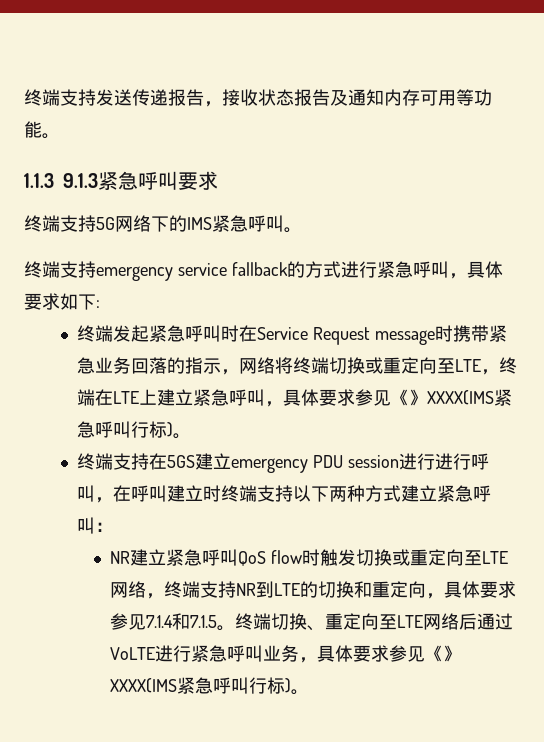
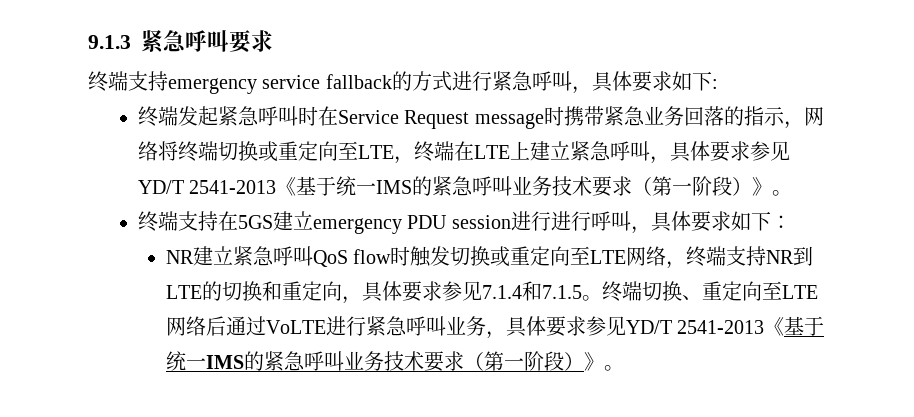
- 终端支持发送传递报告，接收状态报告及通知内存可用等功能。
- 1.1.3 9.1.3紧急呼叫要求
- 终端支持5G网络下的IMS紧急呼叫。
+ 9.1.3紧急呼叫要求
- 终端发起紧急呼叫时在Service Request message时携带紧急业务回落的指示，网络将终端切换或重定向至LTE，终端在LTE上建立紧急呼叫，具体要求参见《》XXXX(IMS紧急呼叫行标)。
+ 终端发起紧急呼叫时在Service Request message时携带紧急业务回落的指示，网络将终端切换或重定向至LTE，终端在LTE上建立紧急呼叫，具体要求参见YD/T 2541-2013《基于统一IMS的紧急呼叫业务技术要求（第一阶段）》。
- 终端支持在5GS建立emergency PDU session进行进行呼叫，在呼叫建立时终端支持以下两种方式建立紧急呼叫：
+ 终端支持在5GS建立emergency PDU session进行进行呼叫，具体要求如下：
- 终端切换、重定向至LTE网络后通过VoLTE进行紧急呼叫业务，具体要求参见《》XXXX(IMS紧急呼叫行标)。
+ 终端切换、重定向至LTE网络后通过VoLTE进行紧急呼叫业务，具体要求参见YD/T 2541-2013《基于统一IMS的紧急呼叫业务技术要求（第一阶段）》。

